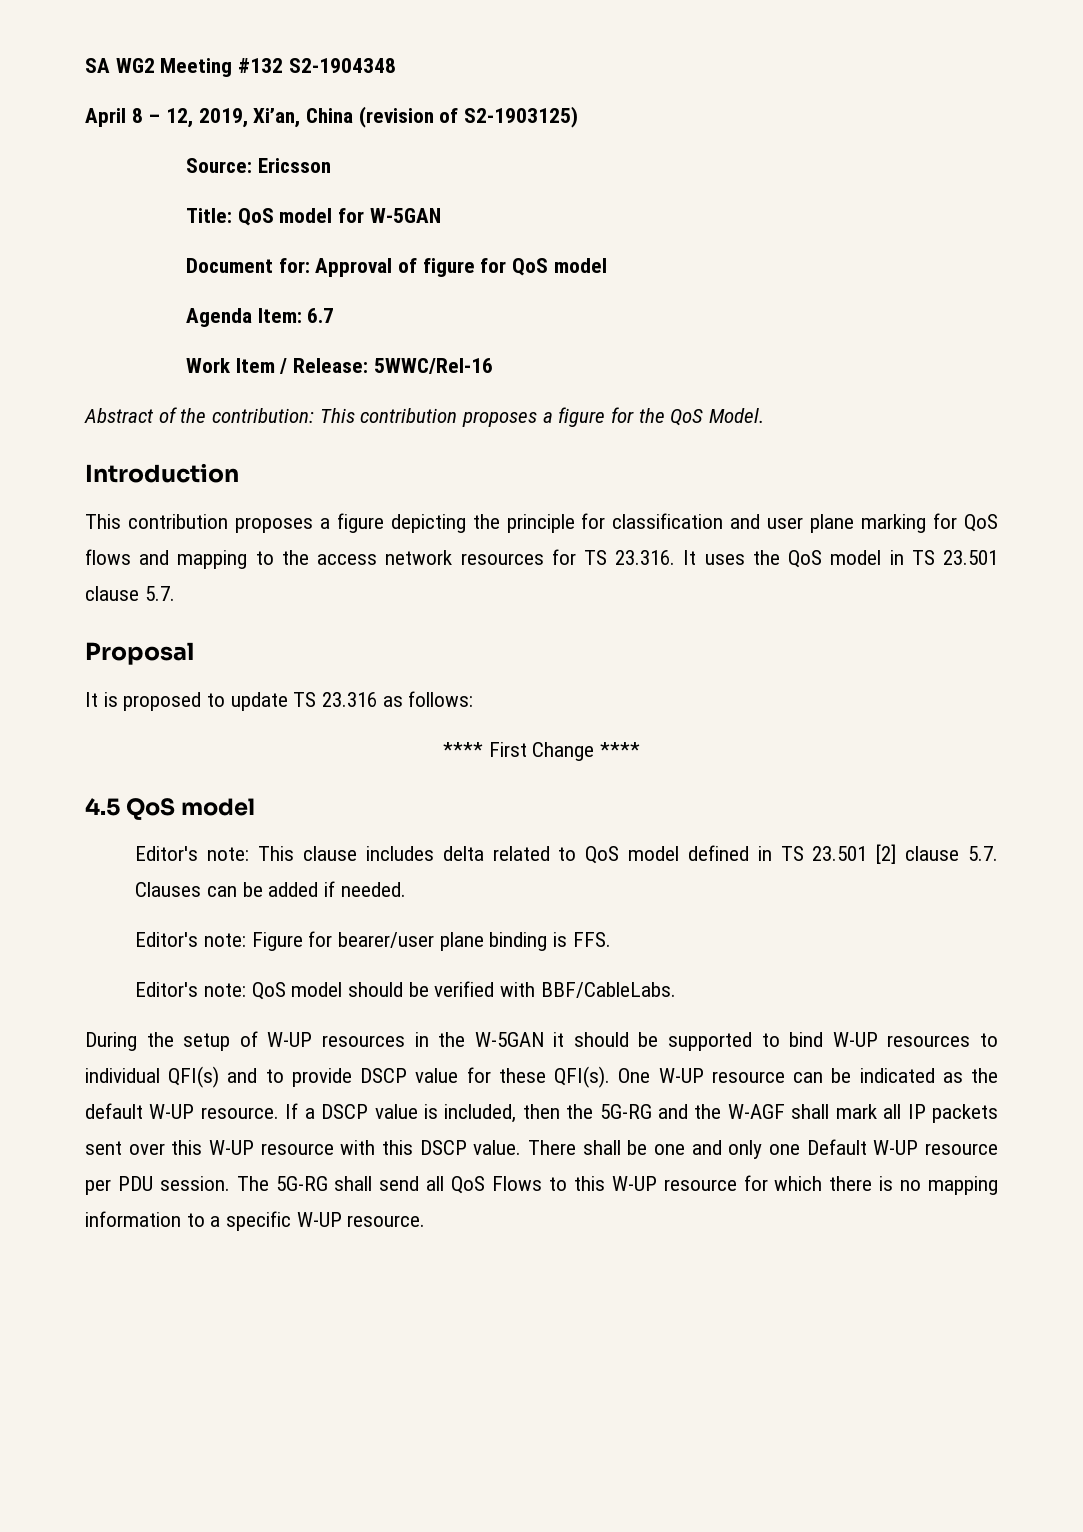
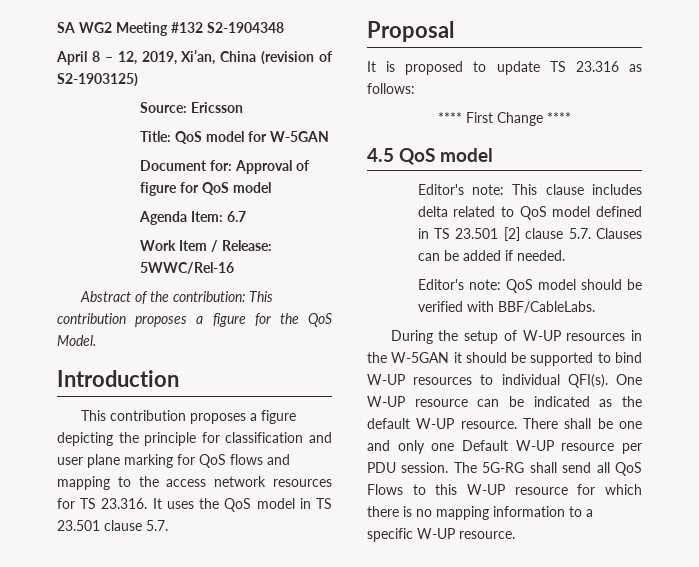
- Editor's note: Figure for bearer/user plane binding is FFS.
- During the setup of W-UP resources in the W-5GAN it should be supported to bind W-UP resources to individual QFI(s) and to provide DSCP value for these QFI(s).
+ During the setup of W-UP resources in the W-5GAN it should be supported to bind W-UP resources to individual QFI(s).
- If a DSCP value is included, then the 5G-RG and the W-AGF shall mark all IP packets sent over this W-UP resource with this DSCP value.

